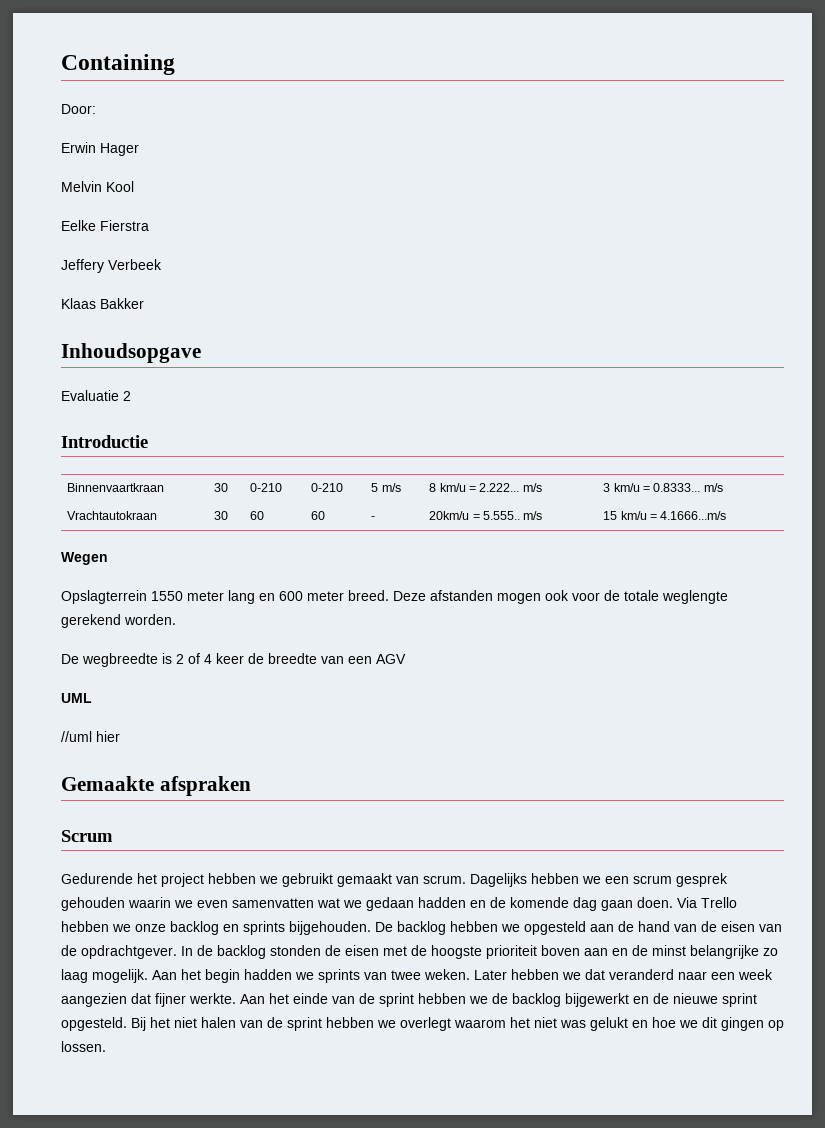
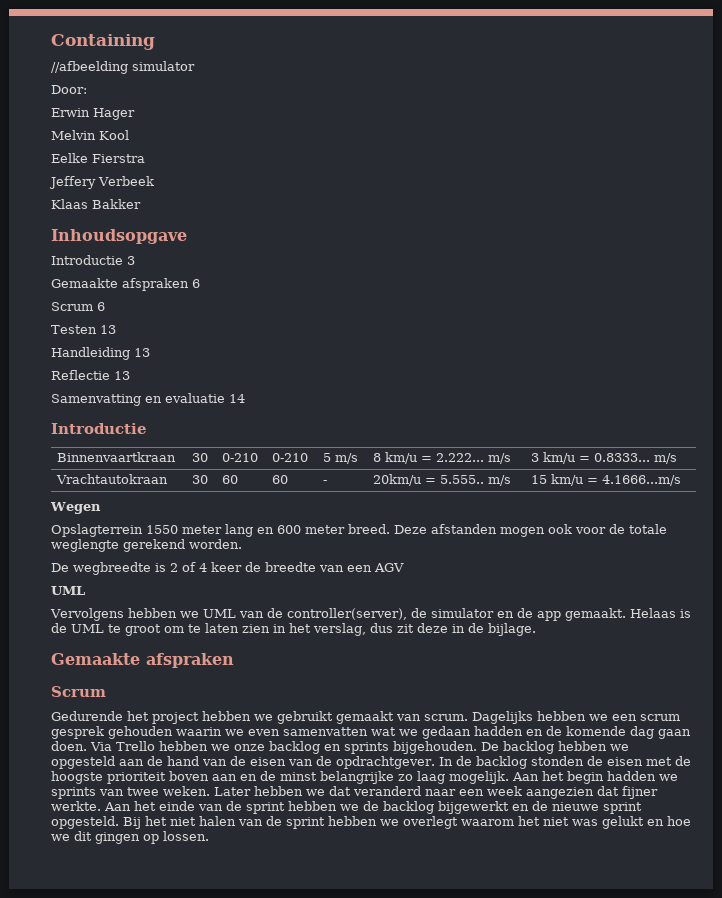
+ //afbeelding simulator
- Evaluatie 2
+ Introductie 3
+ Gemaakte afspraken 6
+ Scrum 6
+ Testen 13
+ Handleiding 13
+ Reflectie 13
+ Samenvatting en evaluatie 14
- //uml hier
+ Vervolgens hebben we UML van de controller(server), de simulator en de app gemaakt. Helaas is de UML te groot om te laten zien in het verslag, dus zit deze in de bijlage.

